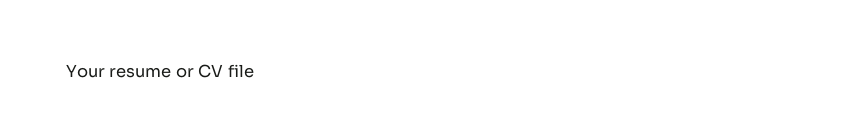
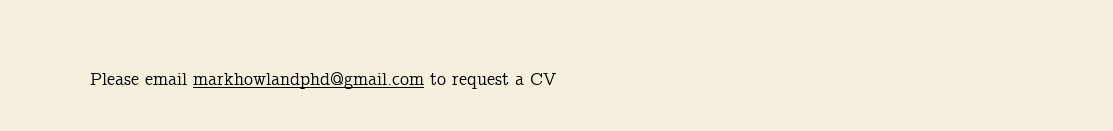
- Your resume or CV file
+ Please email markhowlandphd@gmail.com to request a CV

